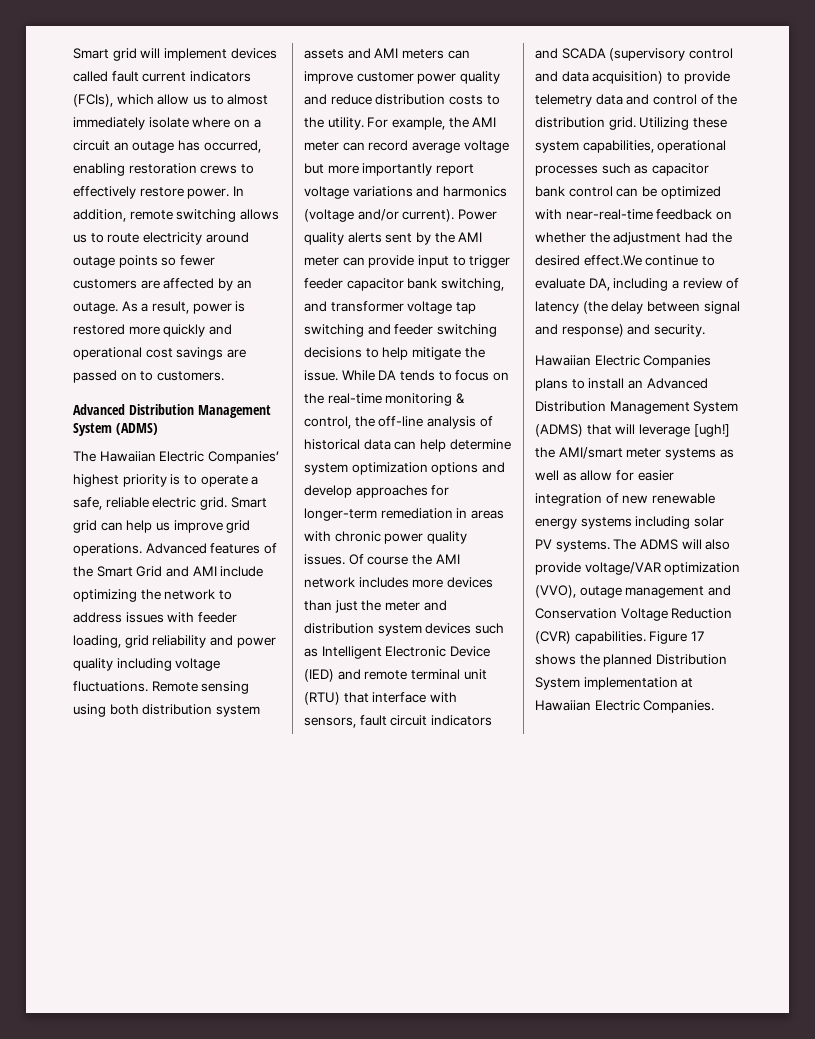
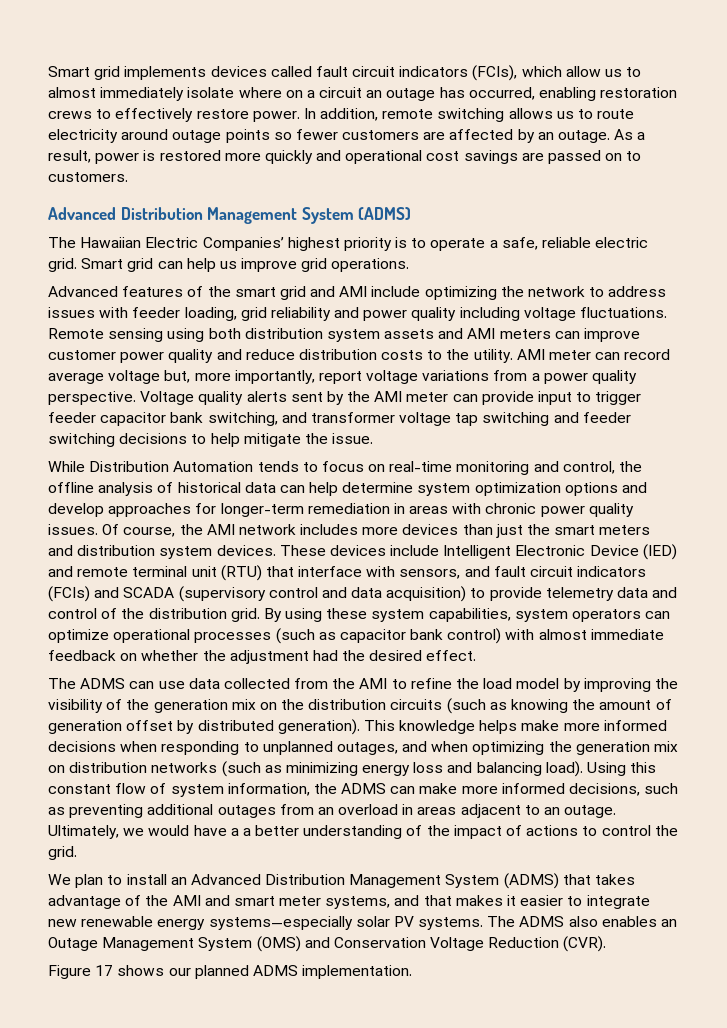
- Smart grid will implement devices called fault current indicators (FCIs), which allow us to almost immediately isolate where on a circuit an outage has occurred, enabling restoration crews to effectively restore power.
+ Smart grid implements devices called fault circuit indicators (FCIs), which allow us to almost immediately isolate where on a circuit an outage has occurred, enabling restoration crews to effectively restore power.
- Smart grid can help us improve grid operations. Advanced features of the Smart Grid and AMI include optimizing the network to address issues with feeder loading, grid reliability and power quality including voltage fluctuations.
+ Smart grid can help us improve grid operations.
+ Advanced features of the smart grid and AMI include optimizing the network to address issues with feeder loading, grid reliability and power quality including voltage fluctuations.
- For example, the AMI meter can record average voltage but more importantly report voltage variations and harmonics (voltage and/or current). Power quality alerts sent by the AMI meter can provide input to trigger feeder capacitor bank switching, and transformer voltage tap switching and feeder switching decisions to help mitigate the issue. While DA tends to focus on the real-time monitoring & control, the off-line analysis of historical data can help determine system optimization options and develop approaches for longer-term remediation in areas with chronic power quality issues.
+ AMI meter can record average voltage but, more importantly, report voltage variations from a power quality perspective. Voltage quality alerts sent by the AMI meter can provide input to trigger feeder capacitor bank switching, and transformer voltage tap switching and feeder switching decisions to help mitigate the issue.
+ While Distribution Automation tends to focus on real-time monitoring and control, the offline analysis of historical data can help determine system optimization options and develop approaches for longer-term remediation in areas with chronic power quality issues.
- Of course the AMI network includes more devices than just the meter and distribution system devices such as Intelligent Electronic Device (IED) and remote terminal unit (RTU) that interface with sensors, fault circuit indicators and SCADA (supervisory control and data acquisition) to provide telemetry data and control of the distribution grid.
+ Of course, the AMI network includes more devices than just the smart meters and distribution system devices. These devices include Intelligent Electronic Device (IED) and remote terminal unit (RTU) that interface with sensors, and fault circuit indicators (FCIs) and SCADA (supervisory control and data acquisition) to provide telemetry data and control of the distribution grid.
- Utilizing these system capabilities, operational processes such as capacitor bank control can be optimized with near-real-time feedback on whether the adjustment had the desired effect.We continue to evaluate DA, including a review of latency (the delay between signal and response) and security.
- Hawaiian Electric Companies plans to install an Advanced Distribution Management System (ADMS) that will leverage [ugh!] the AMI/smart meter systems as well as allow for easier integration of new renewable energy systems including solar PV systems.
+ By using these system capabilities, system operators can optimize operational processes (such as capacitor bank control) with almost immediate feedback on whether the adjustment had the desired effect.
+ The ADMS can use data collected from the AMI to refine the load model by improving the visibility of the generation mix on the distribution circuits (such as knowing the amount of generation offset by distributed generation). This knowledge helps make more informed decisions when responding to unplanned outages, and when optimizing the generation mix on distribution networks (such as minimizing energy loss and balancing load). Using this constant flow of system information, the ADMS can make more informed decisions, such as preventing additional outages from an overload in areas adjacent to an outage. Ultimately, we would have a a better understanding of the impact of actions to control the grid.
+ We plan to install an Advanced Distribution Management System (ADMS) that takes advantage of the AMI and smart meter systems, and that makes it easier to integrate new renewable energy systems—especially solar PV systems.
- The ADMS will also provide voltage/VAR optimization (VVO), outage management and Conservation Voltage Reduction (CVR) capabilities. Figure 17 shows the planned Distribution System implementation at Hawaiian Electric Companies.
+ The ADMS also enables an Outage Management System (OMS) and Conservation Voltage Reduction (CVR).
+ Figure 17 shows our planned ADMS implementation.

